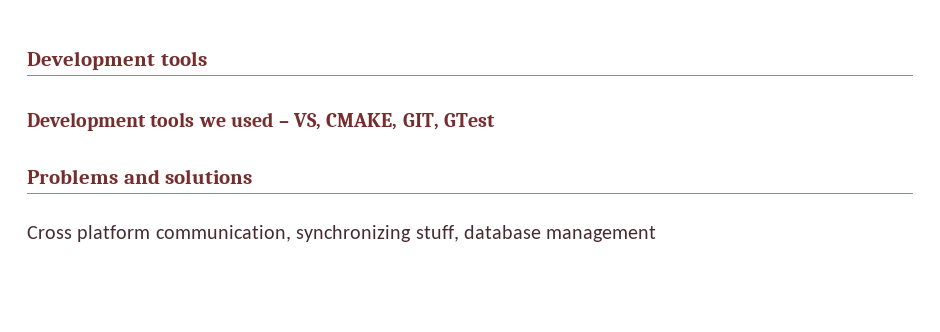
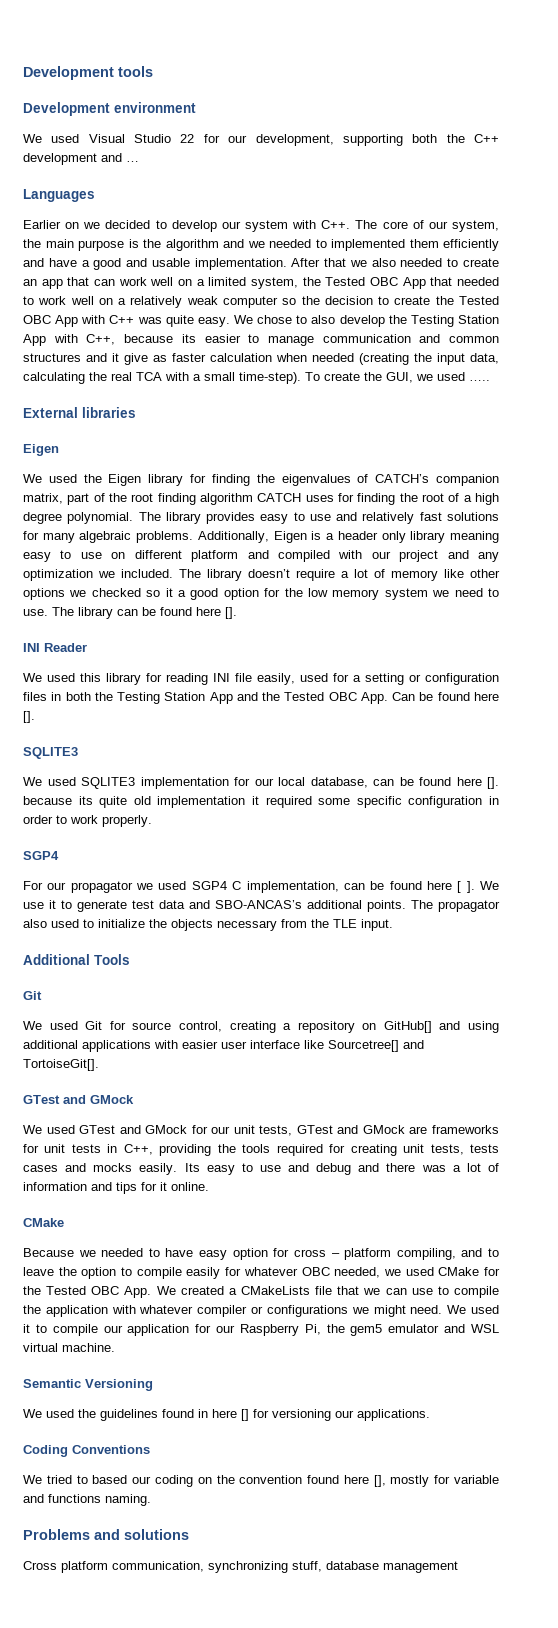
- Development tools we used – VS, CMAKE, GIT, GTest
+ Development environment
+ We used Visual Studio 22 for our development, supporting both the C++ development and …
+ Languages
+ Earlier on we decided to develop our system with C++. The core of our system, the main purpose is the algorithm and we needed to implemented them efficiently and have a good and usable implementation. After that we also needed to create an app that can work well on a limited system, the Tested OBC App that needed to work well on a relatively weak computer so the decision to create the Tested OBC App with C++ was quite easy. We chose to also develop the Testing Station App with C++, because its easier to manage communication and common structures and it give as faster calculation when needed (creating the input data, calculating the real TCA with a small time-step). To create the GUI, we used …..
+ External libraries
+ Eigen
+ We used the Eigen library for finding the eigenvalues of CATCH’s companion matrix, part of the root finding algorithm CATCH uses for finding the root of a high degree polynomial. The library provides easy to use and relatively fast solutions for many algebraic problems. Additionally, Eigen is a header only library meaning easy to use on different platform and compiled with our project and any optimization we included. The library doesn’t require a lot of memory like other options we checked so it a good option for the low memory system we need to use. The library can be found here [].
+ INI Reader
+ We used this library for reading INI file easily, used for a setting or configuration files in both the Testing Station App and the Tested OBC App. Can be found here [].
+ SQLITE3
+ We used SQLITE3 implementation for our local database, can be found here []. because its quite old implementation it required some specific configuration in order to work properly.
+ SGP4
+ For our propagator we used SGP4 C implementation, can be found here [ ]. We use it to generate test data and SBO-ANCAS’s additional points. The propagator also used to initialize the objects necessary from the TLE input.
+ Additional Tools
+ Git
+ We used Git for source control, creating a repository on GitHub[] and using additional applications with easier user interface like Sourcetree[] and TortoiseGit[].
+ GTest and GMock
+ We used GTest and GMock for our unit tests, GTest and GMock are frameworks for unit tests in C++, providing the tools required for creating unit tests, tests cases and mocks easily. Its easy to use and debug and there was a lot of information and tips for it online.
+ CMake
+ Because we needed to have easy option for cross – platform compiling, and to leave the option to compile easily for whatever OBC needed, we used CMake for the Tested OBC App. We created a CMakeLists file that we can use to compile the application with whatever compiler or configurations we might need. We used it to compile our application for our Raspberry Pi, the gem5 emulator and WSL virtual machine.
+ Semantic Versioning
+ We used the guidelines found in here [] for versioning our applications.
+ Coding Conventions
+ We tried to based our coding on the convention found here [], mostly for variable and functions naming.

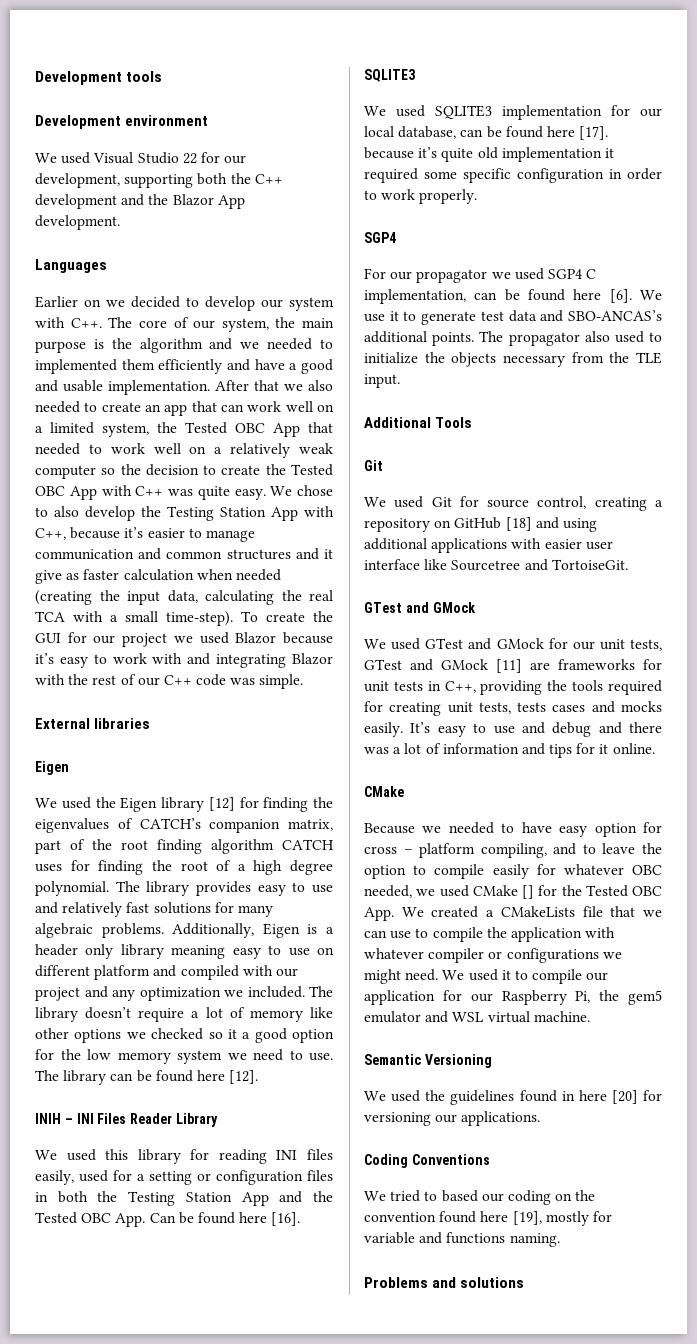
- We used Visual Studio 22 for our development, supporting both the C++ development and …
+ We used Visual Studio 22 for our development, supporting both the C++ development and the Blazor App development.
- We chose to also develop the Testing Station App with C++, because its easier to manage communication and common structures and it give as faster calculation when needed (creating the input data, calculating the real TCA with a small time-step).
+ We chose to also develop the Testing Station App with C++, because it’s easier to manage communication and common structures and it give as faster calculation when needed (creating the input data, calculating the real TCA with a small time-step).
- To create the GUI, we used …..
+ To create the GUI for our project we used Blazor because it’s easy to work with and integrating Blazor with the rest of our C++ code was simple.
- We used the Eigen library for finding the eigenvalues of CATCH’s companion matrix, part of the root finding algorithm CATCH uses for finding the root of a high degree polynomial.
+ We used the Eigen library [12] for finding the eigenvalues of CATCH’s companion matrix, part of the root finding algorithm CATCH uses for finding the root of a high degree polynomial.
- The library can be found here [].
- INI Reader
+ The library can be found here [12].
+ INIH – INI Files Reader Library
- We used this library for reading INI file easily, used for a setting or configuration files in both the Testing Station App and the Tested OBC App. Can be found here [].
+ We used this library for reading INI files easily, used for a setting or configuration files in both the Testing Station App and the Tested OBC App. Can be found here [16].
- We used SQLITE3 implementation for our local database, can be found here []. because its quite old implementation it required some specific configuration in order to work properly.
+ We used SQLITE3 implementation for our local database, can be found here [17]. because it’s quite old implementation it required some specific configuration in order to work properly.
- For our propagator we used SGP4 C implementation, can be found here [ ].
+ For our propagator we used SGP4 C implementation, can be found here [6].
- We used Git for source control, creating a repository on GitHub[] and using additional applications with easier user interface like Sourcetree[] and TortoiseGit[].
+ We used Git for source control, creating a repository on GitHub [18] and using additional applications with easier user interface like Sourcetree and TortoiseGit.
- We used GTest and GMock for our unit tests, GTest and GMock are frameworks for unit tests in C++, providing the tools required for creating unit tests, tests cases and mocks easily.
+ We used GTest and GMock for our unit tests, GTest and GMock [11] are frameworks for unit tests in C++, providing the tools required for creating unit tests, tests cases and mocks easily.
- Its easy to use and debug and there was a lot of information and tips for it online.
+ It’s easy to use and debug and there was a lot of information and tips for it online.
- Because we needed to have easy option for cross – platform compiling, and to leave the option to compile easily for whatever OBC needed, we used CMake for the Tested OBC App. We created a CMakeLists file that we can use to compile the application with whatever compiler or configurations we might need.
+ Because we needed to have easy option for cross – platform compiling, and to leave the option to compile easily for whatever OBC needed, we used CMake [] for the Tested OBC App. We created a CMakeLists file that we can use to compile the application with whatever compiler or configurations we might need.
- We used the guidelines found in here [] for versioning our applications.
+ We used the guidelines found in here [20] for versioning our applications.
- We tried to based our coding on the convention found here [], mostly for variable and functions naming.
+ We tried to based our coding on the convention found here [19], mostly for variable and functions naming.
- Cross platform communication, synchronizing stuff, database management

